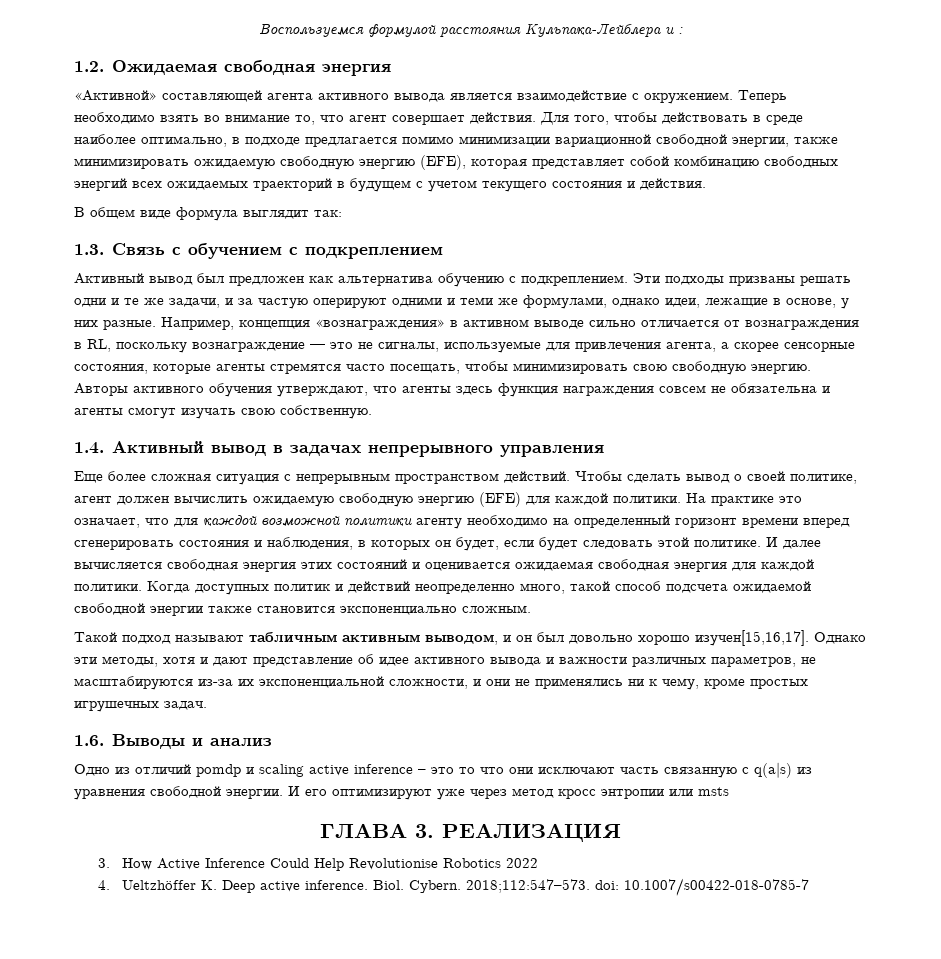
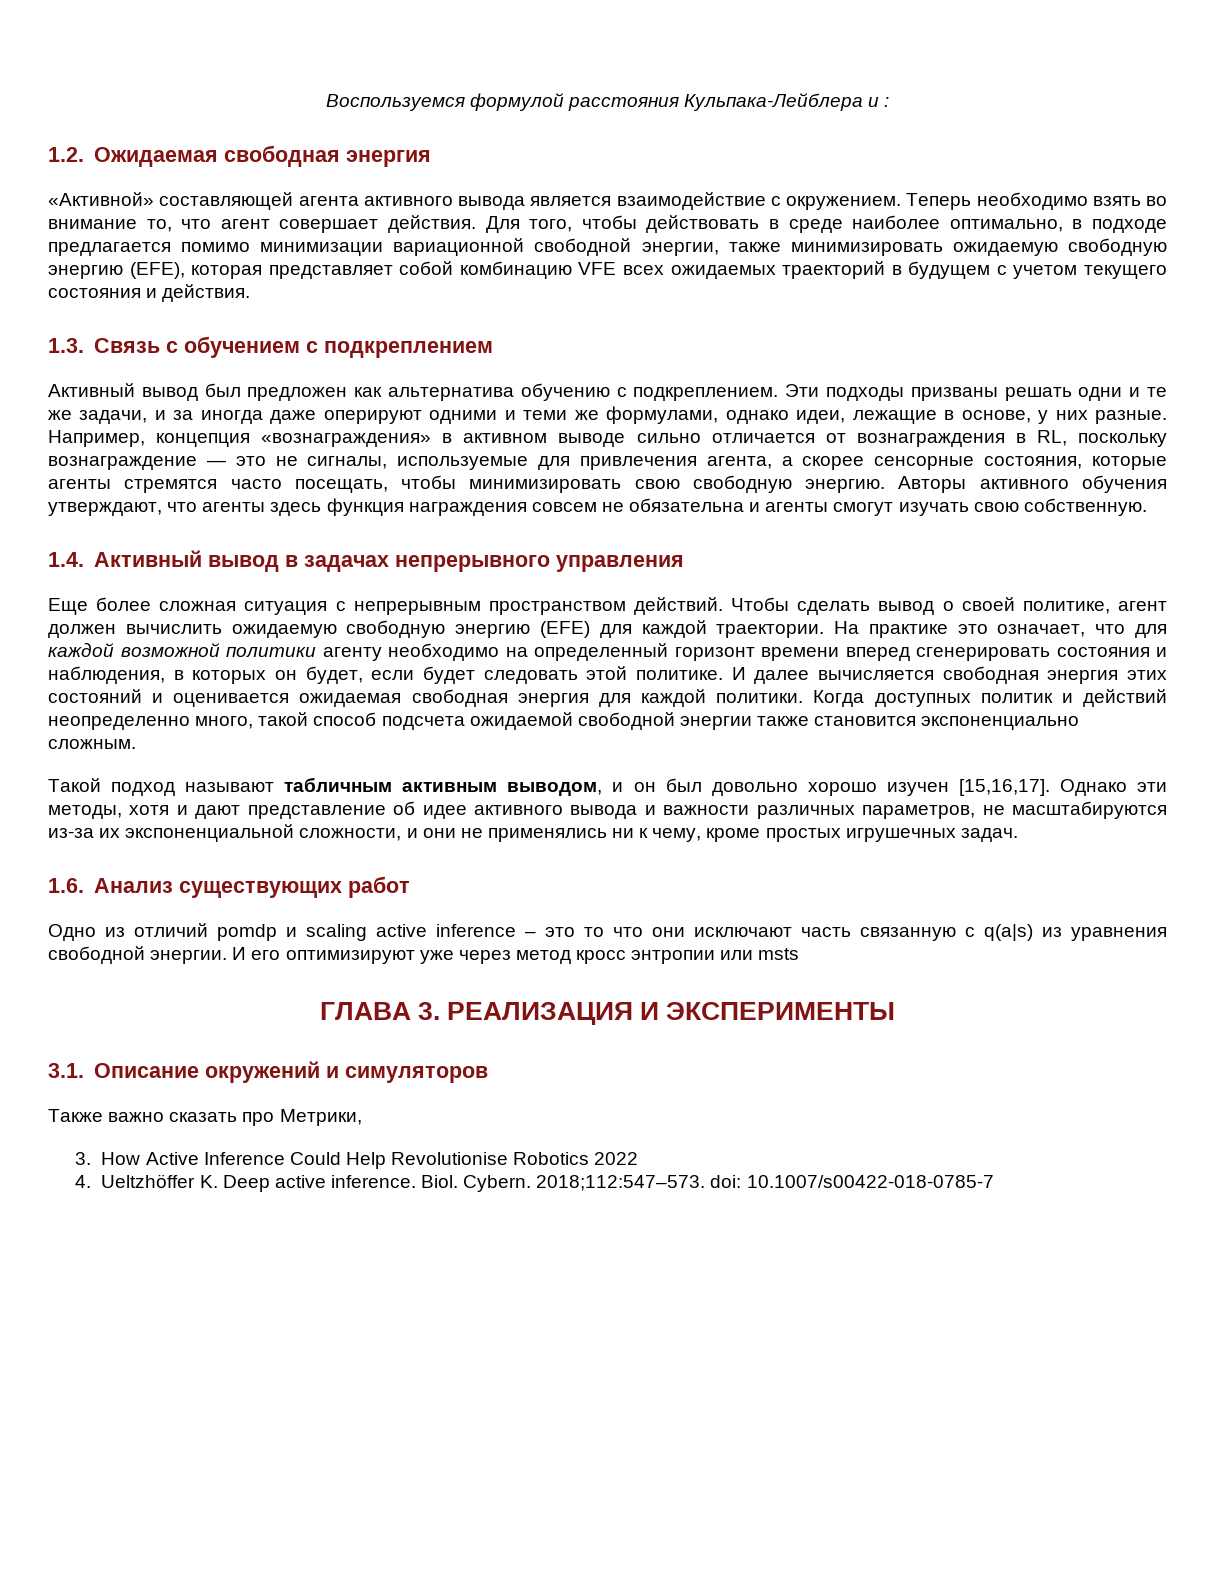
- Для того, чтобы действовать в среде наиболее оптимально, в подходе предлагается помимо минимизации вариационной свободной энергии, также минимизировать ожидаемую свободную энергию (EFE), которая представляет собой комбинацию свободных энергий всех ожидаемых траекторий в будущем с учетом текущего состояния и действия.
+ Для того, чтобы действовать в среде наиболее оптимально, в подходе предлагается помимо минимизации вариационной свободной энергии, также минимизировать ожидаемую свободную энергию (EFE), которая представляет собой комбинацию VFE всех ожидаемых траекторий в будущем с учетом текущего состояния и действия.
- В общем виде формула выглядит так:
- Эти подходы призваны решать одни и те же задачи, и за частую оперируют одними и теми же формулами, однако идеи, лежащие в основе, у них разные.
+ Эти подходы призваны решать одни и те же задачи, и за иногда даже оперируют одними и теми же формулами, однако идеи, лежащие в основе, у них разные.
- Чтобы сделать вывод о своей политике, агент должен вычислить ожидаемую свободную энергию (EFE) для каждой политики.
+ Чтобы сделать вывод о своей политике, агент должен вычислить ожидаемую свободную энергию (EFE) для каждой траектории.
- Такой подход называют табличным активным выводом, и он был довольно хорошо изучен[15,16,17].
+ Такой подход называют табличным активным выводом, и он был довольно хорошо изучен [15,16,17].
- 1.6. Выводы и анализ
+ 1.6. Анализ существующих работ
- ГЛАВА 3. РЕАЛИЗАЦИЯ
+ ГЛАВА 3. РЕАЛИЗАЦИЯ И ЭКСПЕРИМЕНТЫ
+ 3.1. Описание окружений и симуляторов
+ Также важно сказать про Метрики,

